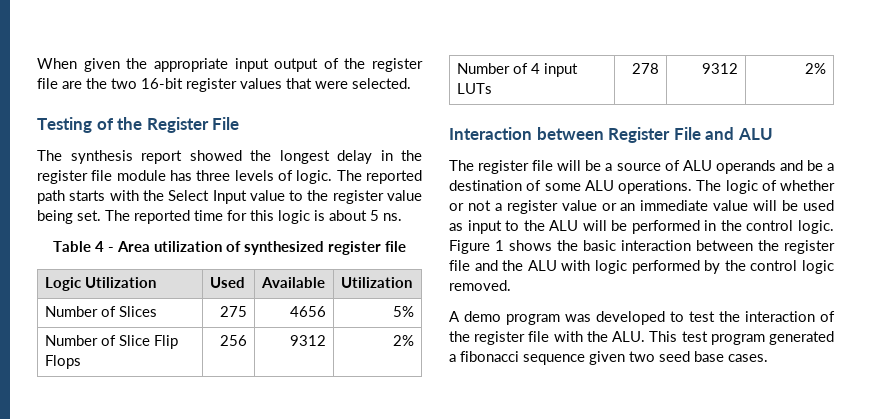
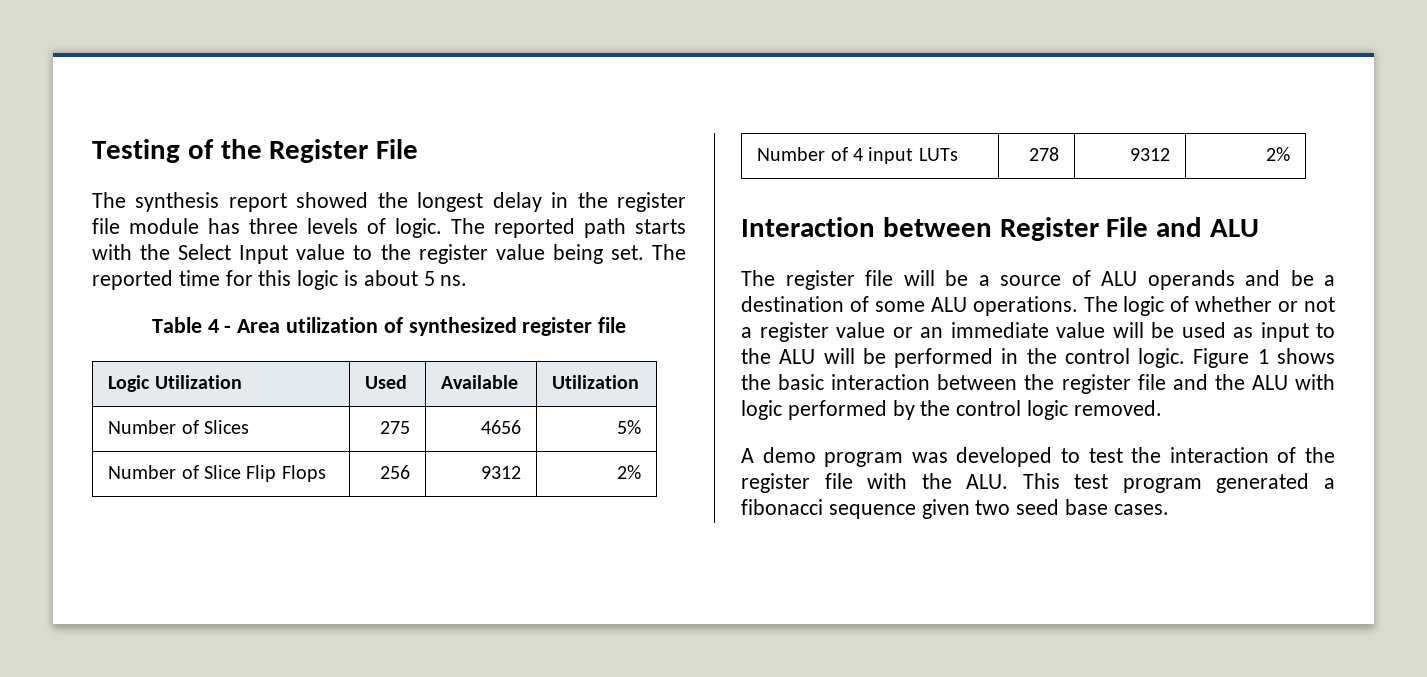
- When given the appropriate input output of the register file are the two 16-bit register values that were selected.

